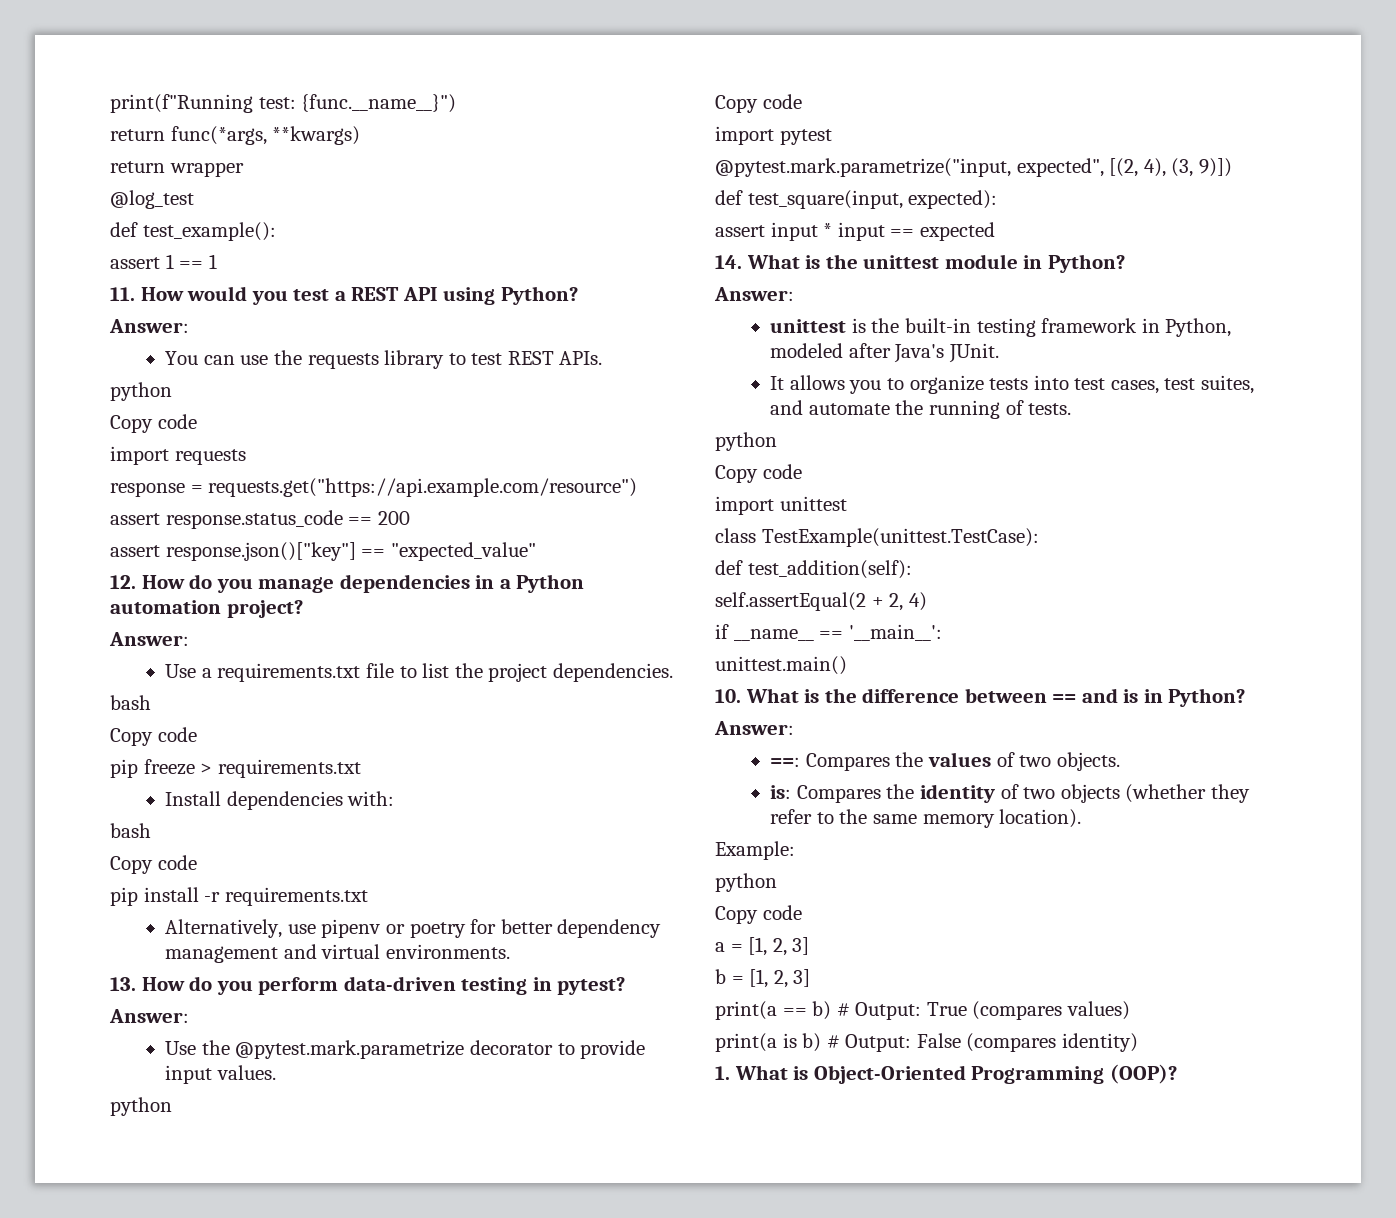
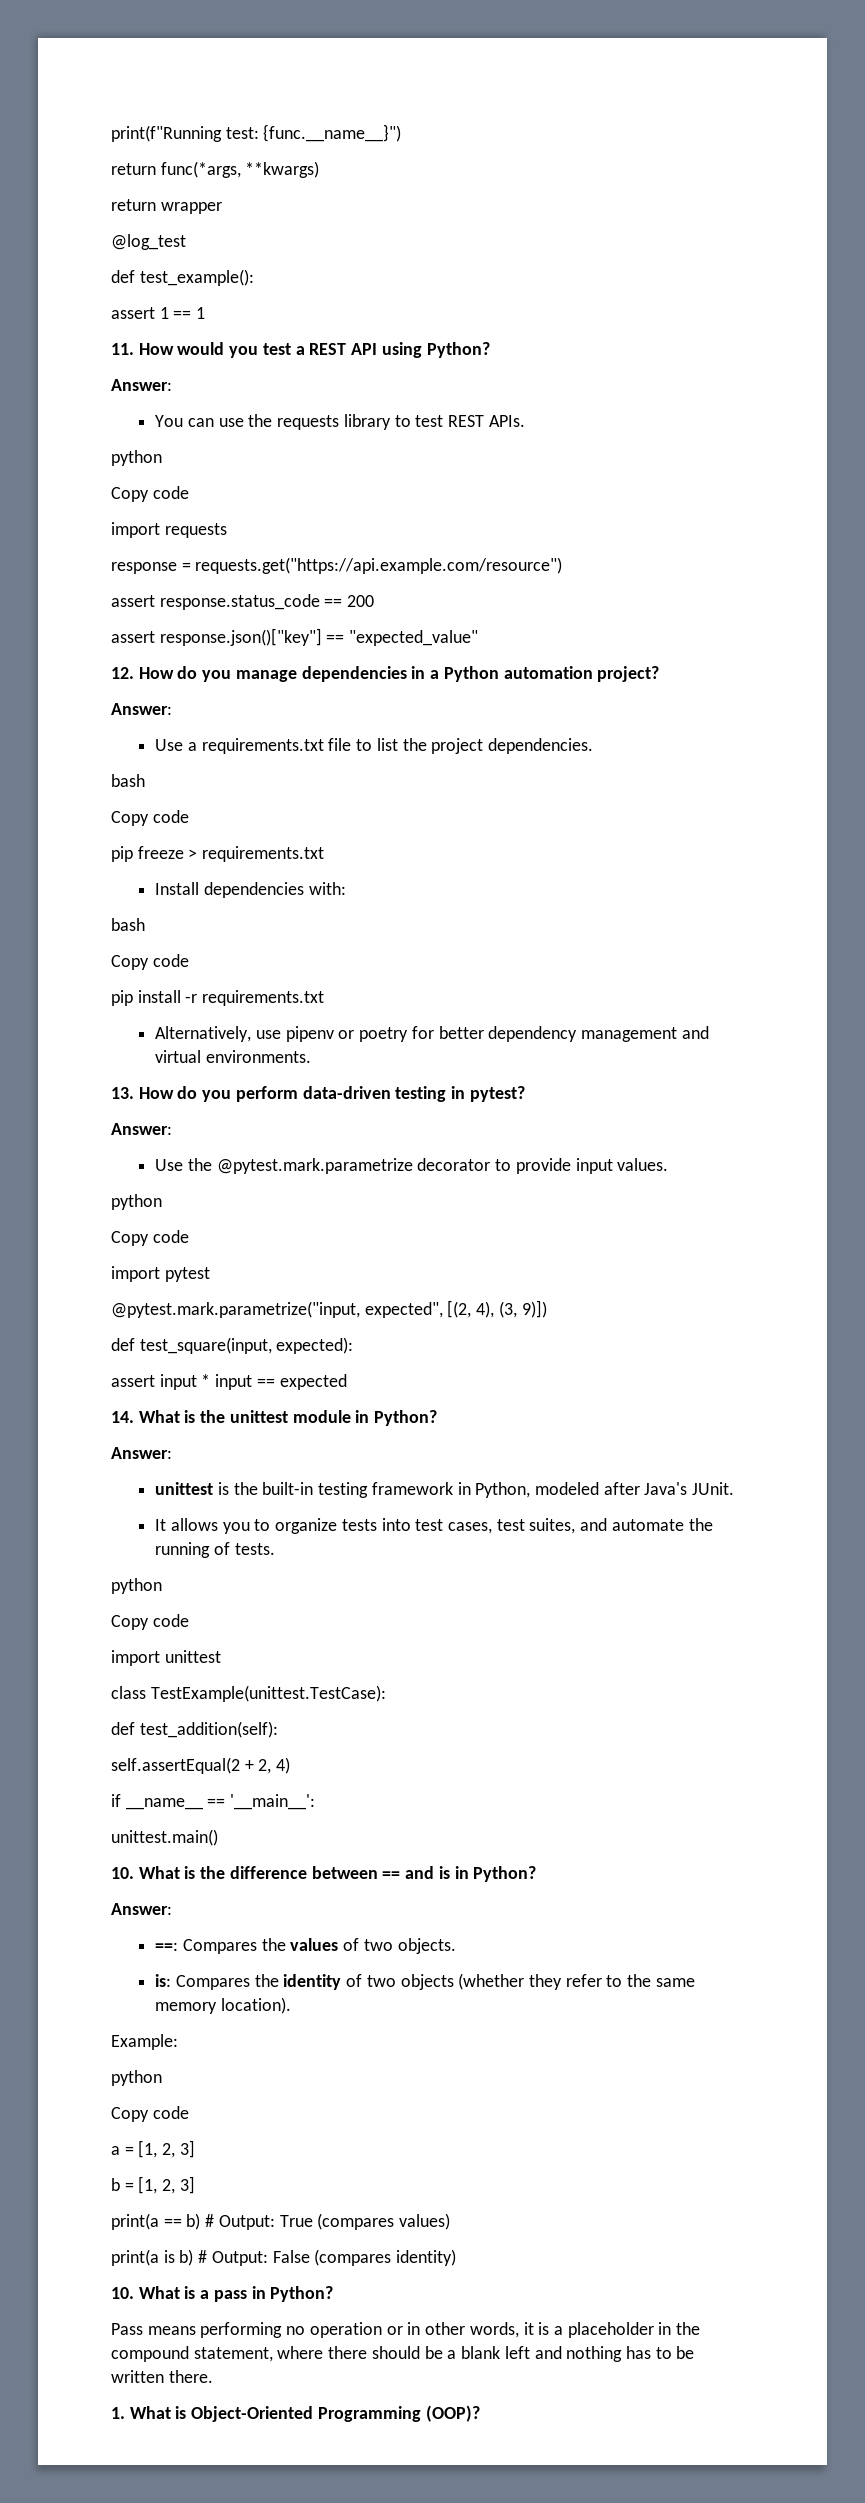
+ 10. What is a pass in Python?
+ Pass means performing no operation or in other words, it is a placeholder in the compound statement, where there should be a blank left and nothing has to be written there.

